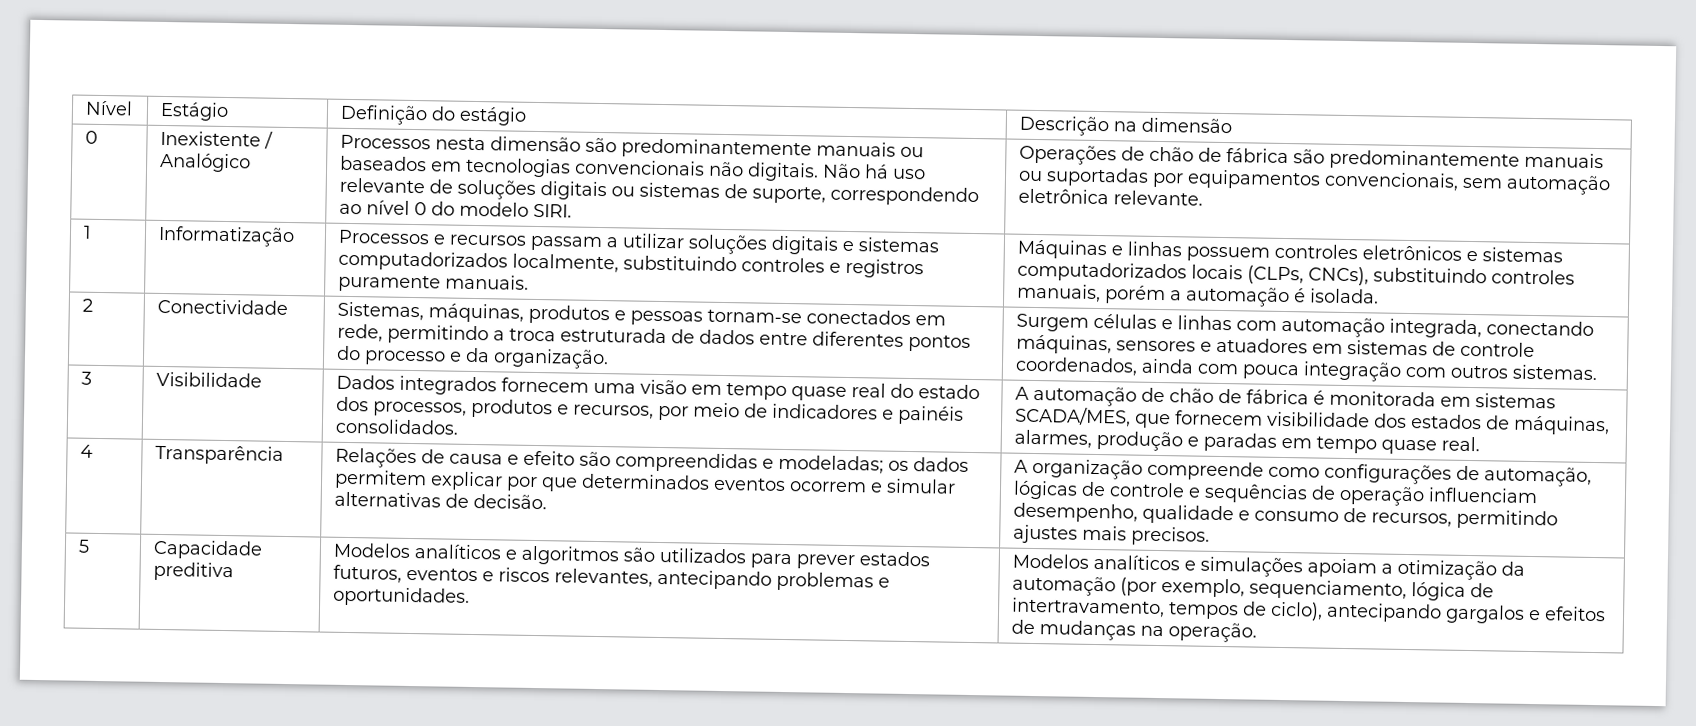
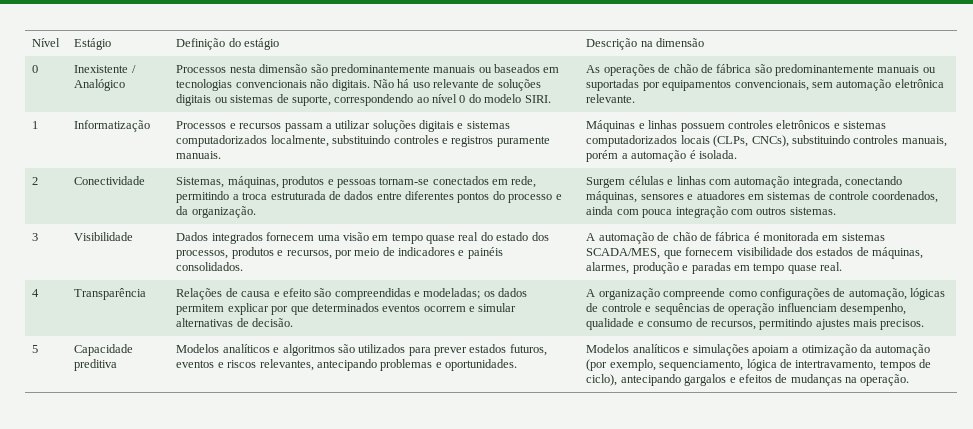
- Operações de chão de fábrica são predominantemente manuais ou suportadas por equipamentos convencionais, sem automação eletrônica relevante.
+ As operações de chão de fábrica são predominantemente manuais ou suportadas por equipamentos convencionais, sem automação eletrônica relevante.

